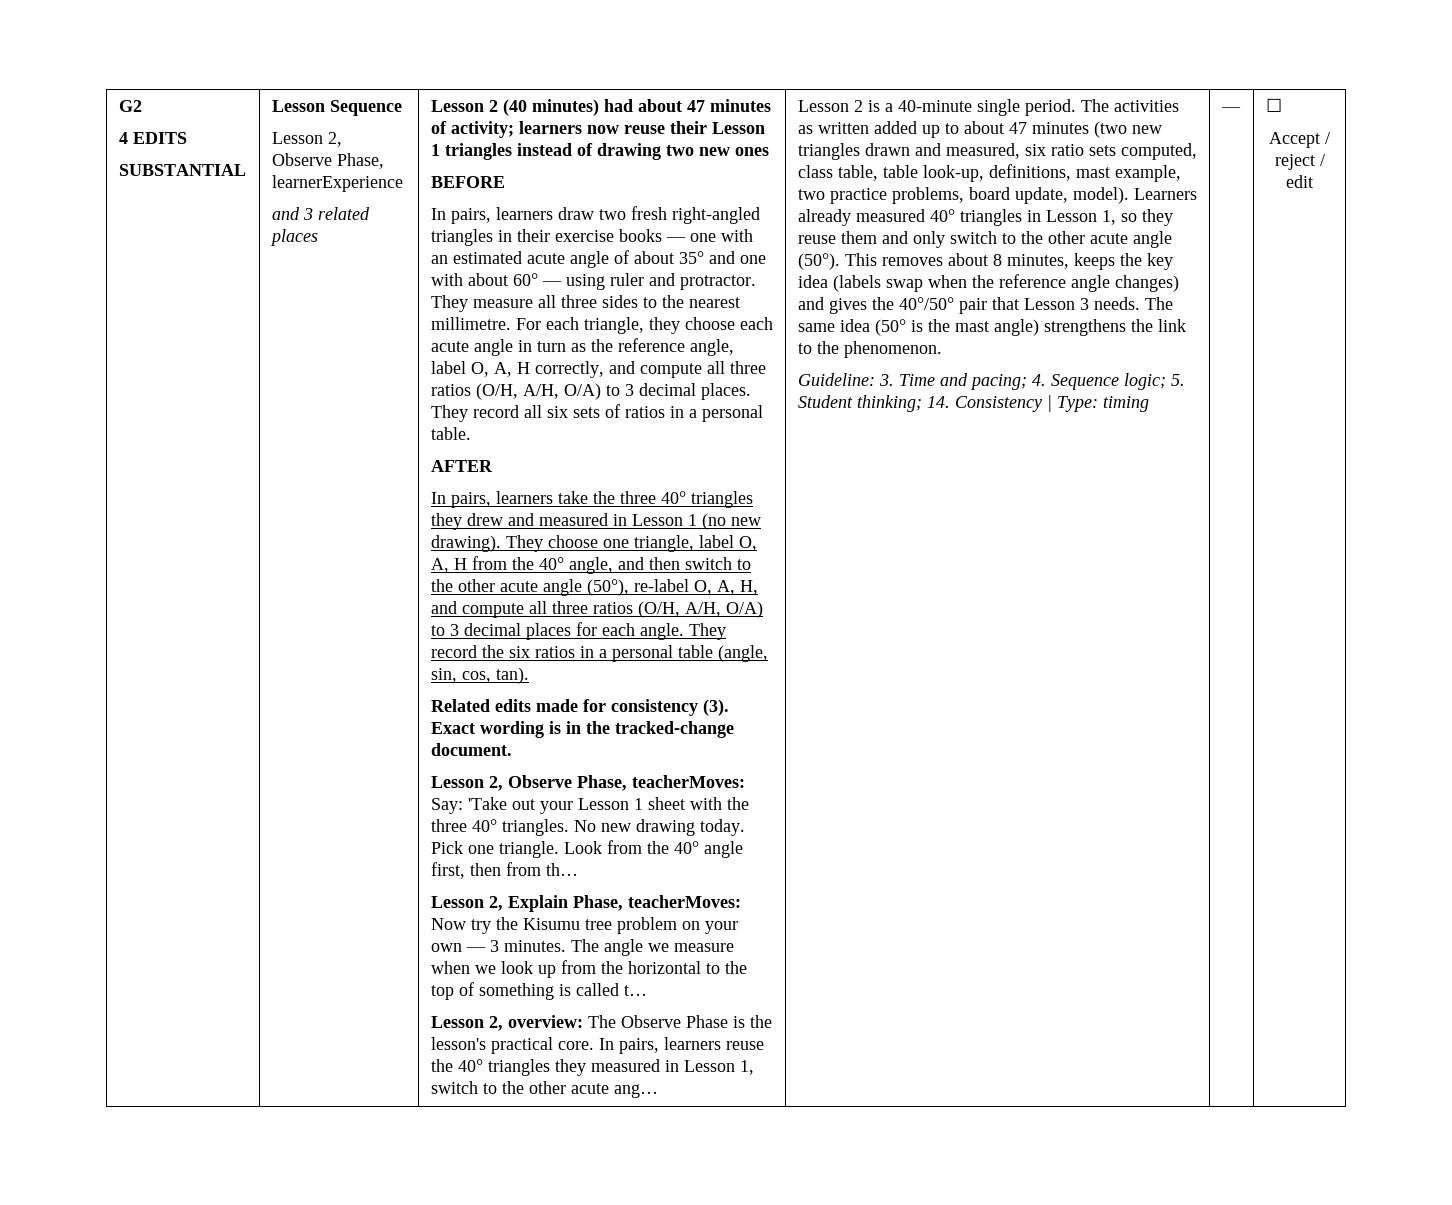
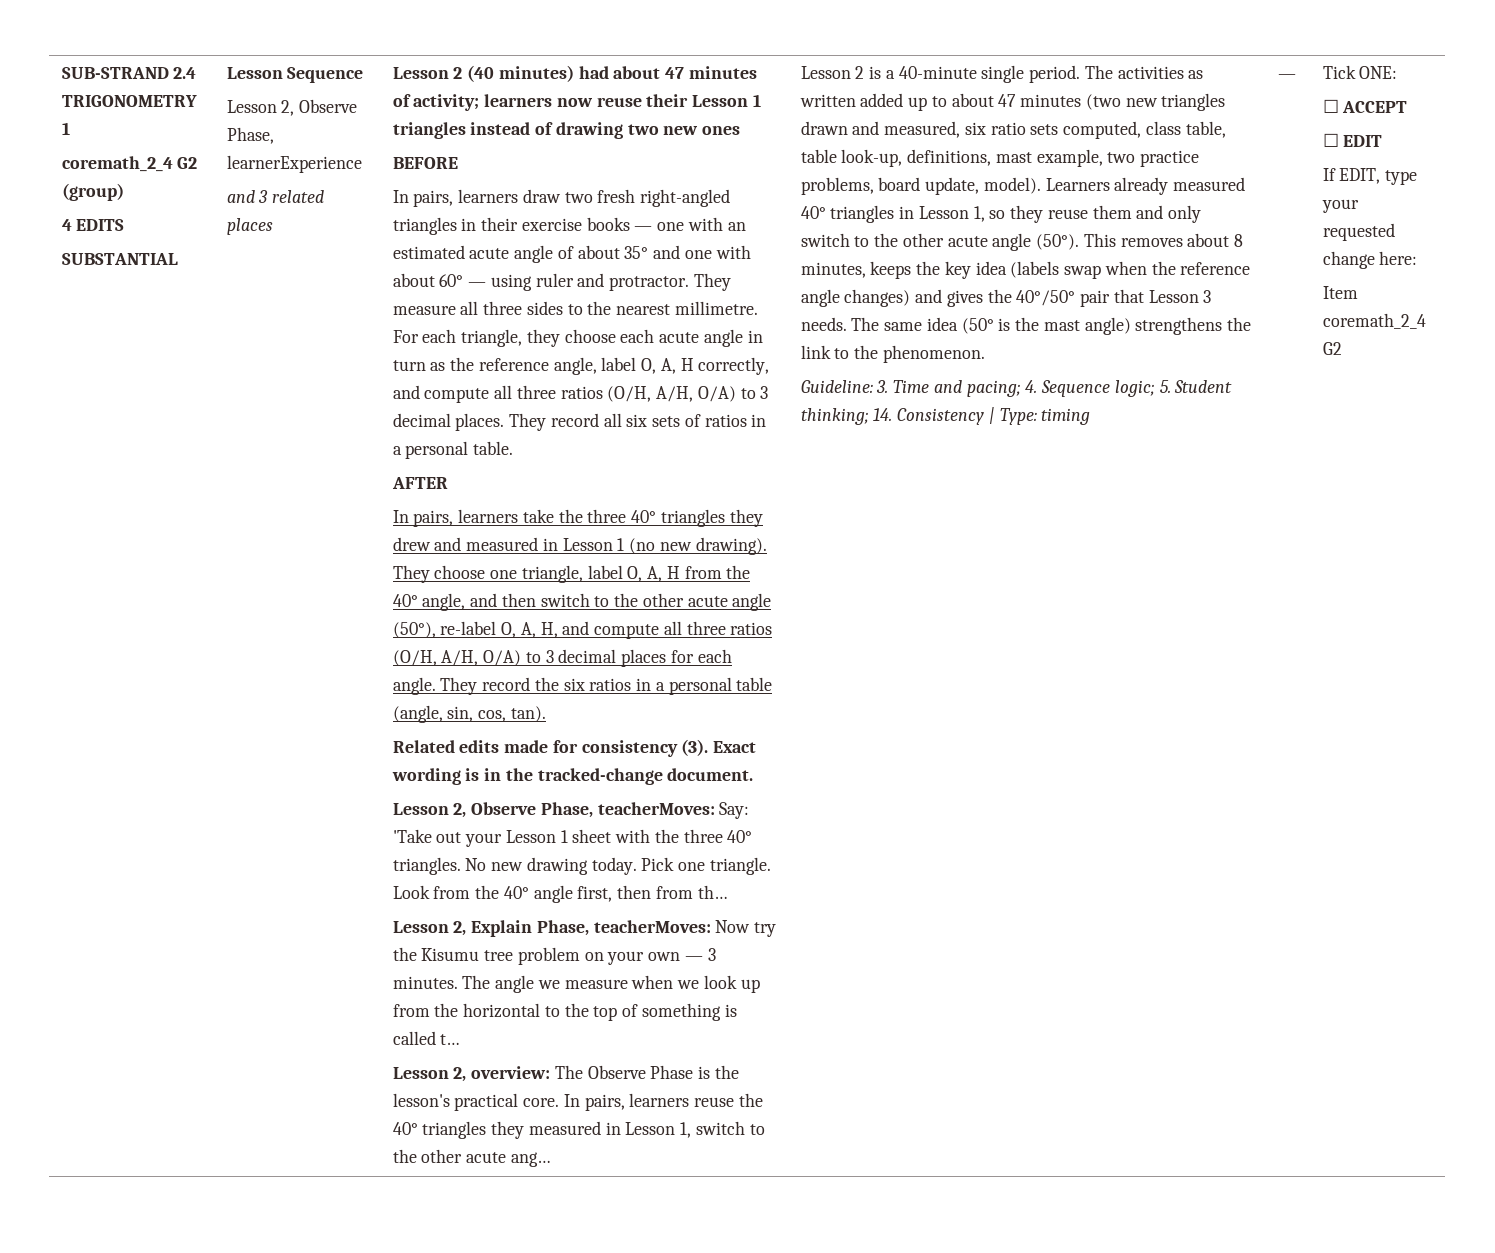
- G2
+ SUB-STRAND 2.4 TRIGONOMETRY 1
+ coremath_2_4 G2 (group)
- ☐
- Accept / reject / edit
+ Tick ONE:
+ ☐ ACCEPT
+ ☐ EDIT
+ If EDIT, type your requested change here:
+ Item coremath_2_4 G2

